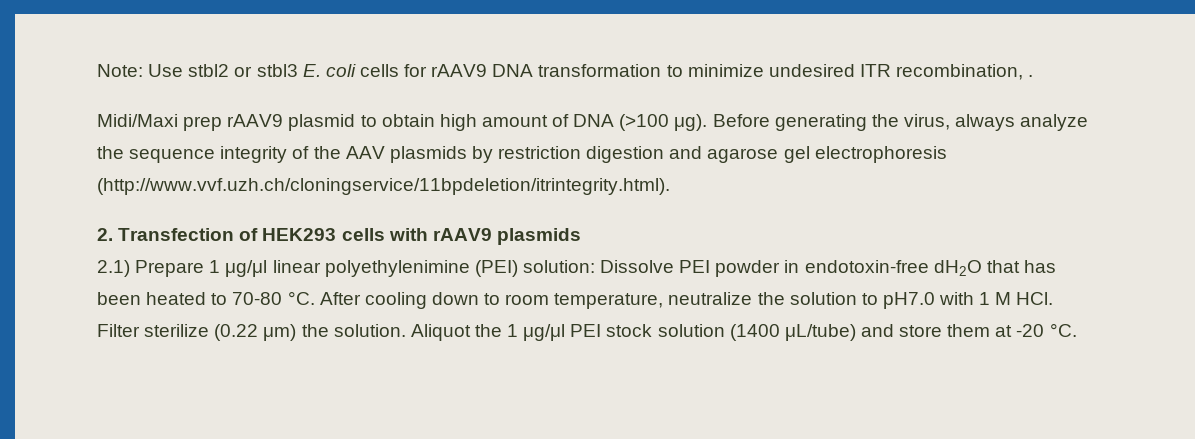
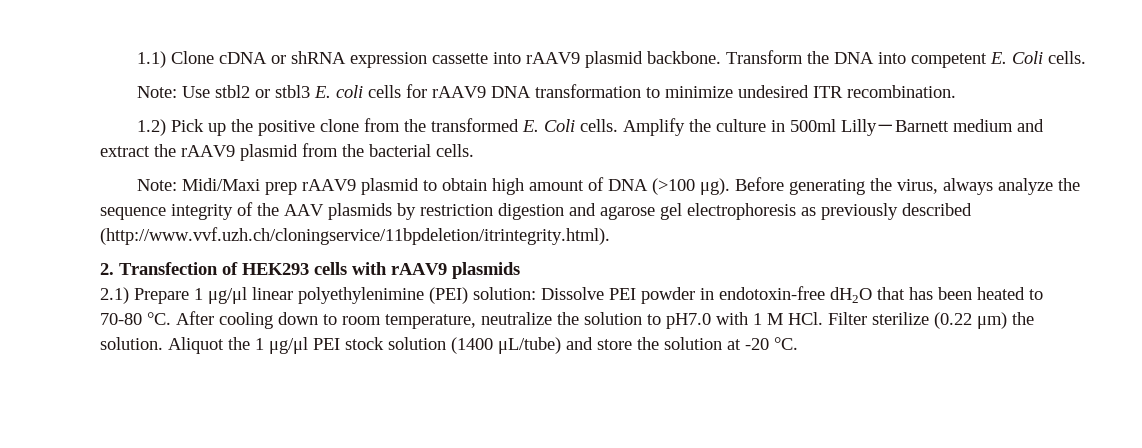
+ 1.1) Clone cDNA or shRNA expression cassette into rAAV9 plasmid backbone. Transform the DNA into competent E. Coli cells.
- Note: Use stbl2 or stbl3 E. coli cells for rAAV9 DNA transformation to minimize undesired ITR recombination, .
- Midi/Maxi prep rAAV9 plasmid to obtain high amount of DNA (>100 μg).
+ Note: Use stbl2 or stbl3 E. coli cells for rAAV9 DNA transformation to minimize undesired ITR recombination.
+ 1.2) Pick up the positive clone from the transformed E. Coli cells. Amplify the culture in 500ml Lilly－Barnett medium and extract the rAAV9 plasmid from the bacterial cells.
+ Note: Midi/Maxi prep rAAV9 plasmid to obtain high amount of DNA (>100 μg).
- Before generating the virus, always analyze the sequence integrity of the AAV plasmids by restriction digestion and agarose gel electrophoresis (http://www.vvf.uzh.ch/cloningservice/11bpdeletion/itrintegrity.html).
+ Before generating the virus, always analyze the sequence integrity of the AAV plasmids by restriction digestion and agarose gel electrophoresis as previously described (http://www.vvf.uzh.ch/cloningservice/11bpdeletion/itrintegrity.html).
- Aliquot the 1 μg/μl PEI stock solution (1400 μL/tube) and store them at -20 °C.
+ Aliquot the 1 μg/μl PEI stock solution (1400 μL/tube) and store the solution at -20 °C.

